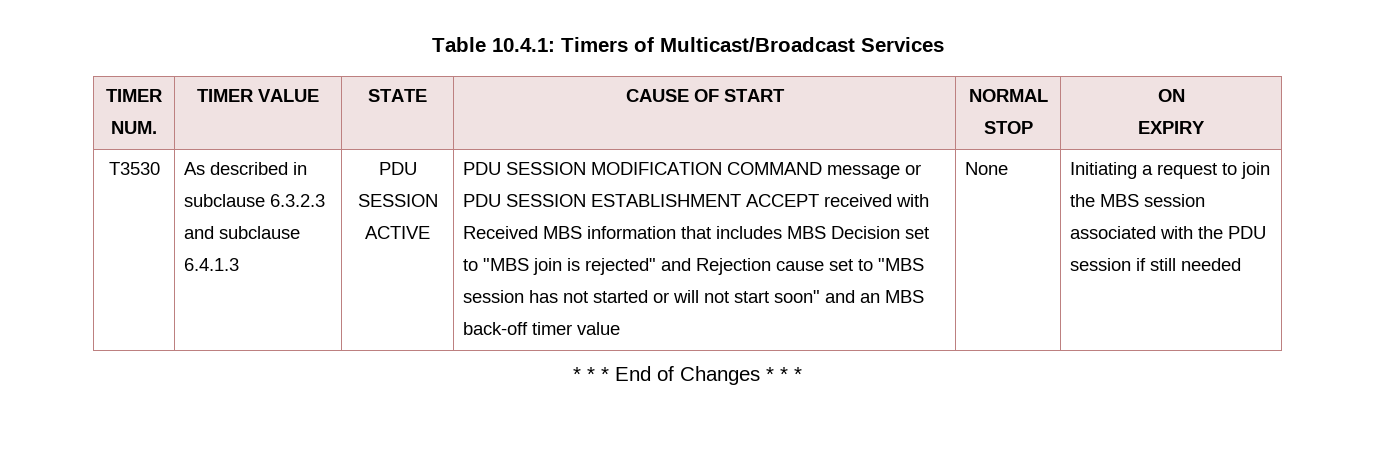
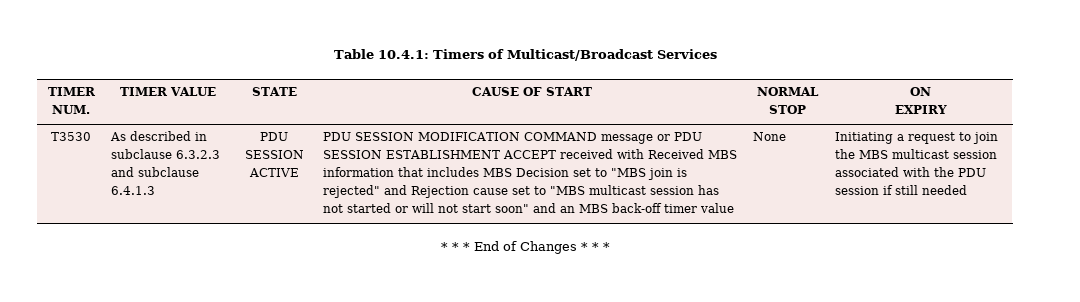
- PDU SESSION MODIFICATION COMMAND message or PDU SESSION ESTABLISHMENT ACCEPT received with Received MBS information that includes MBS Decision set to "MBS join is rejected" and Rejection cause set to "MBS session has not started or will not start soon" and an MBS back-off timer value
+ PDU SESSION MODIFICATION COMMAND message or PDU SESSION ESTABLISHMENT ACCEPT received with Received MBS information that includes MBS Decision set to "MBS join is rejected" and Rejection cause set to "MBS multicast session has not started or will not start soon" and an MBS back-off timer value
- Initiating a request to join the MBS session associated with the PDU session if still needed
+ Initiating a request to join the MBS multicast session associated with the PDU session if still needed

